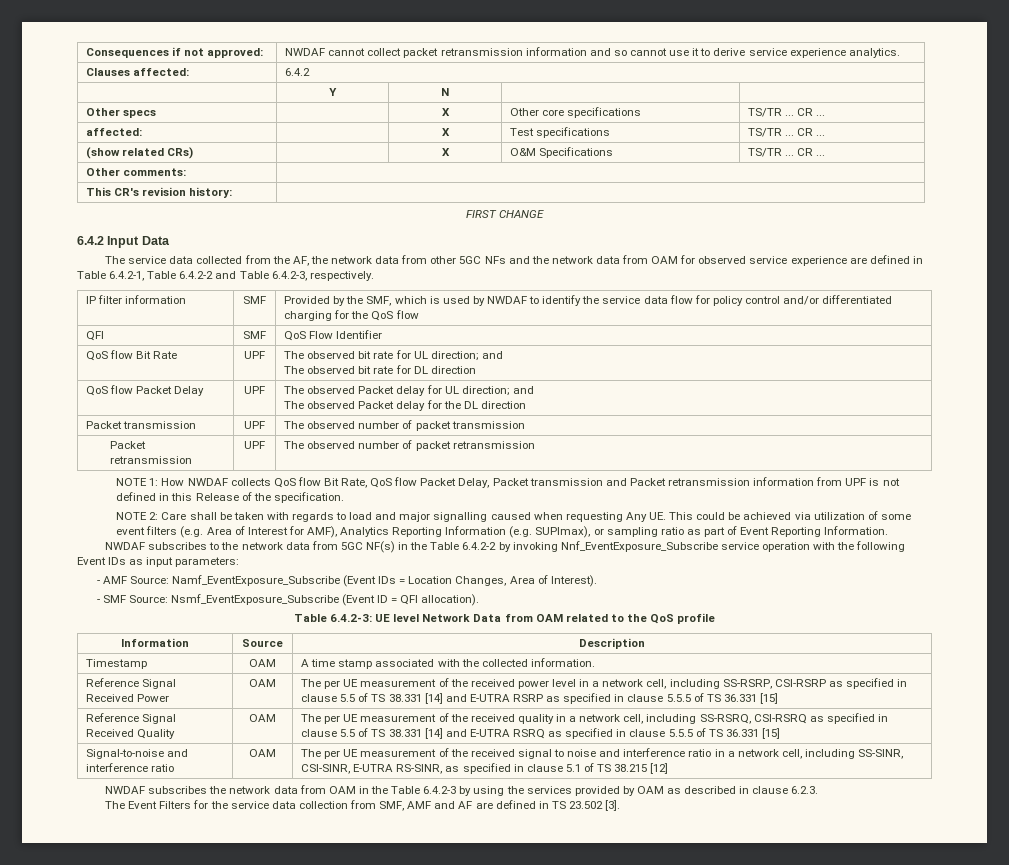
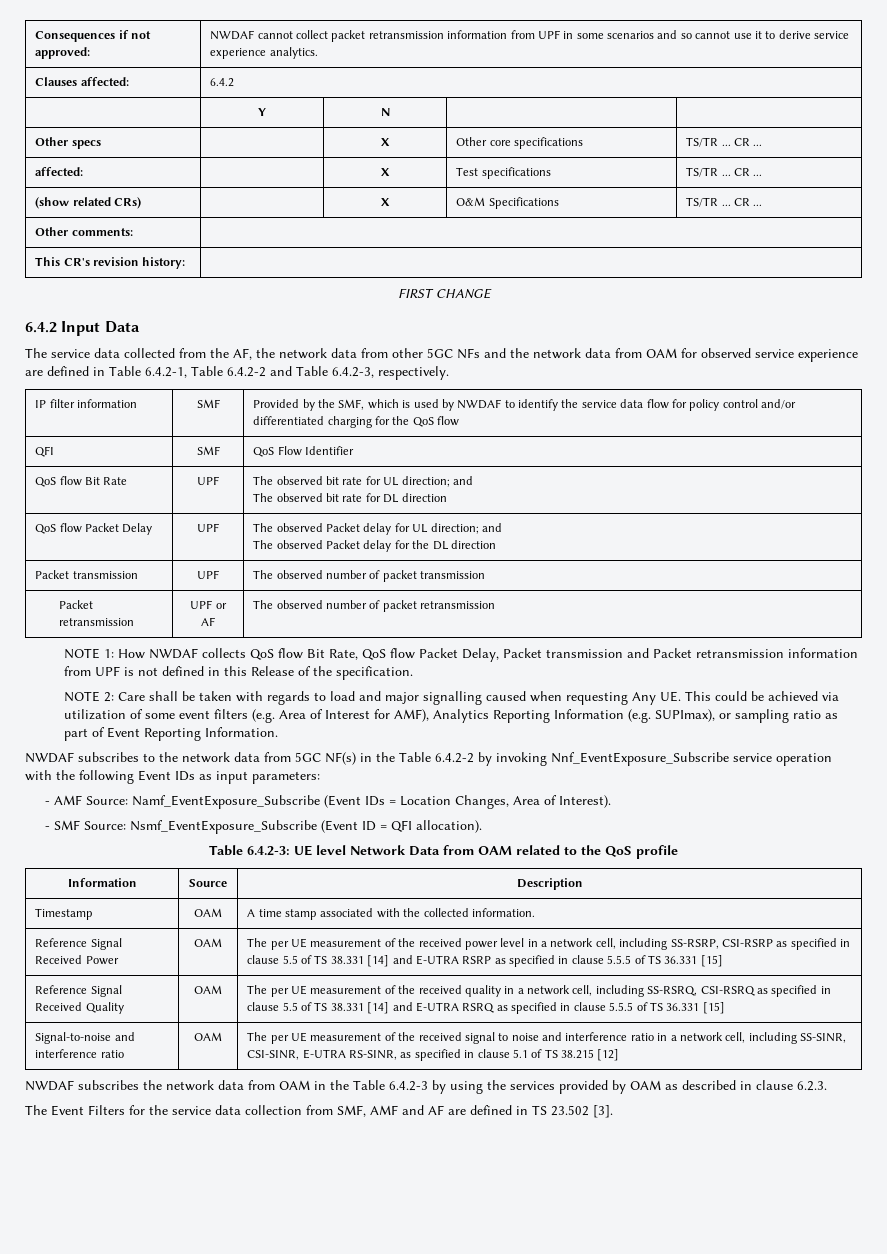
- Consequences if not approved: | NWDAF cannot collect packet retransmission information and so cannot use it to derive service experience analytics.
+ Consequences if not approved: | NWDAF cannot collect packet retransmission information from UPF in some scenarios and so cannot use it to derive service experience analytics.
- Packet retransmission | UPF | The observed number of packet retransmission
+ Packet retransmission | UPF or AF | The observed number of packet retransmission

